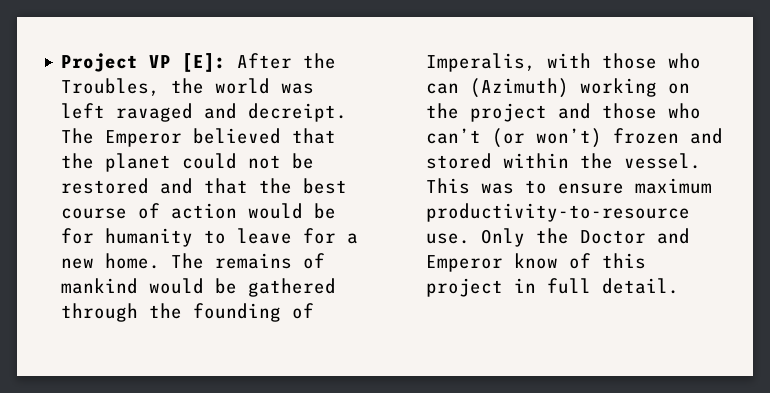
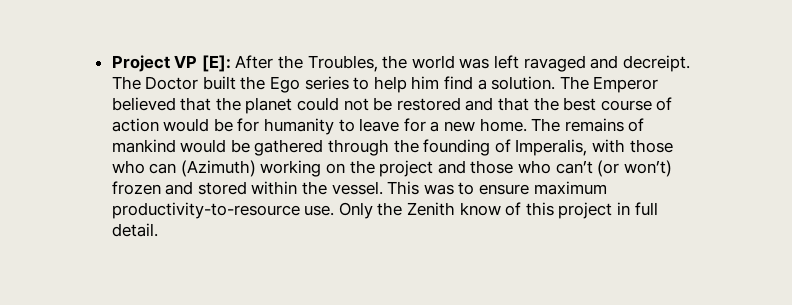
- The Emperor believed that the planet could not be restored and that the best course of action would be for humanity to leave for a new home.
+ The Doctor built the Ego series to help him find a solution. The Emperor believed that the planet could not be restored and that the best course of action would be for humanity to leave for a new home.
- Only the Doctor and Emperor know of this project in full detail.
+ Only the Zenith know of this project in full detail.

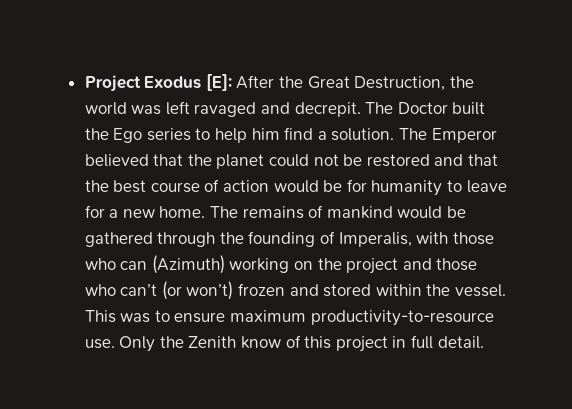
- Project VP [E]: After the Troubles, the world was left ravaged and decreipt.
+ Project Exodus [E]: After the Great Destruction, the world was left ravaged and decrepit.

